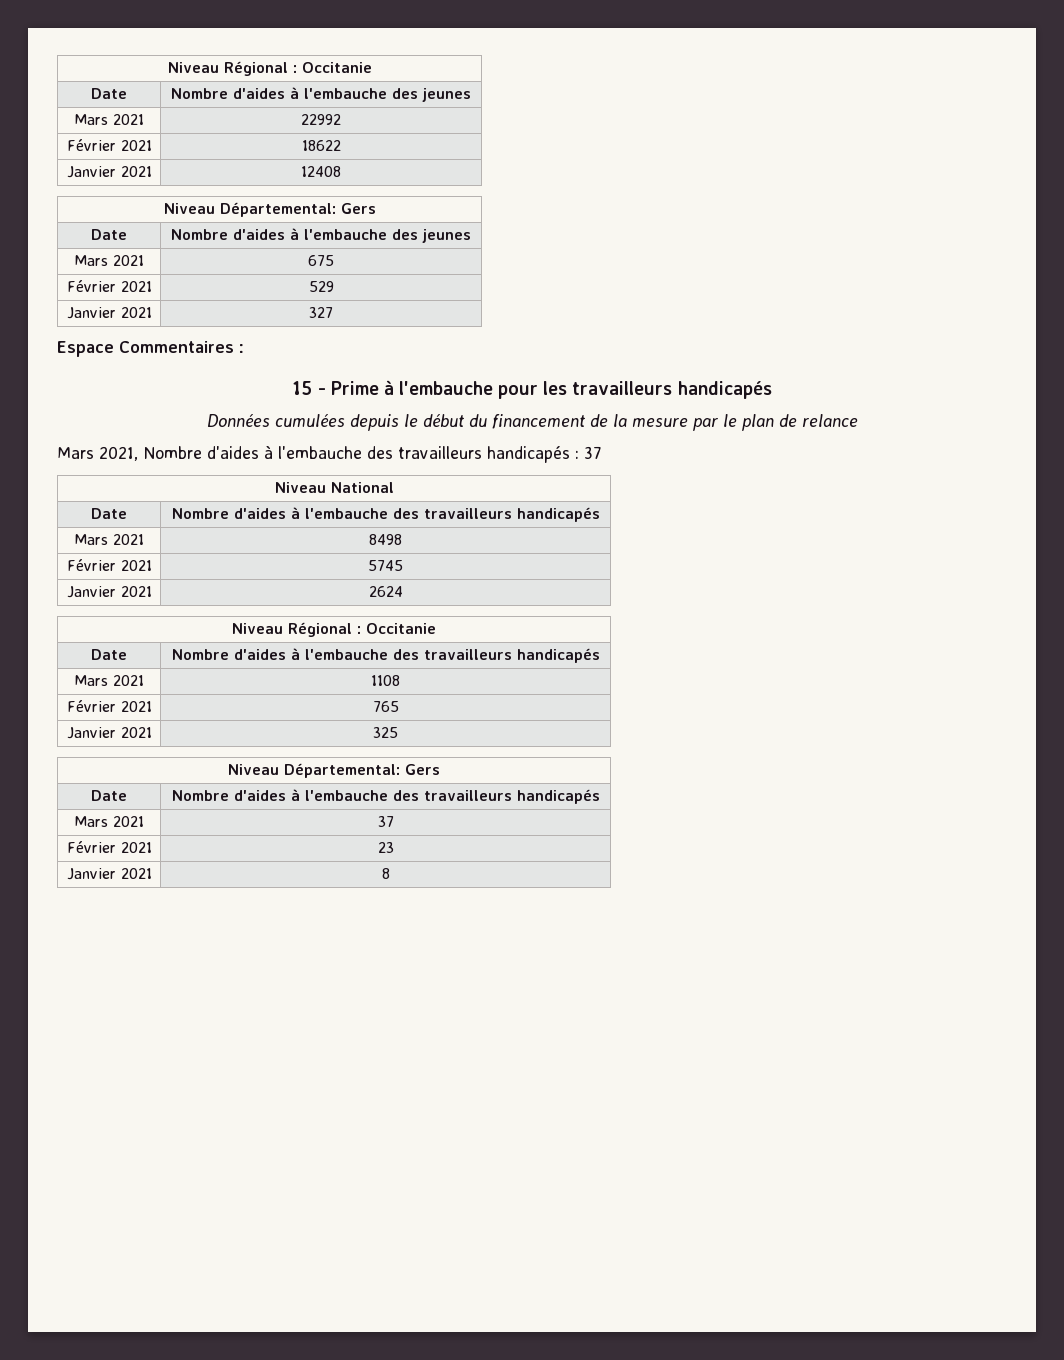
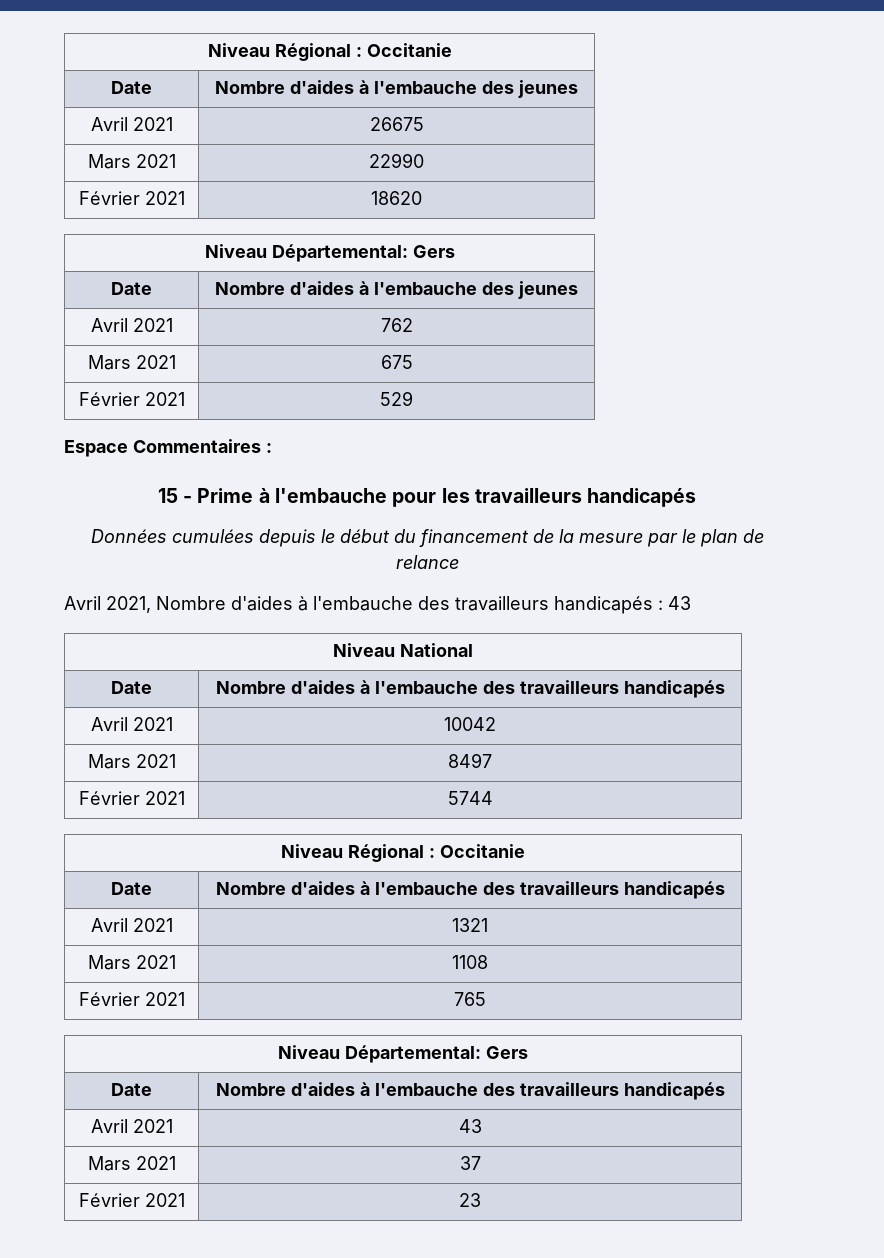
- Mars 2021 | 22992
- Février 2021 | 18622
- Janvier 2021 | 12408
+ Avril 2021 | 26675
+ Mars 2021 | 22990
+ Février 2021 | 18620
+ Avril 2021 | 762
- Janvier 2021 | 327
- Mars 2021, Nombre d'aides à l'embauche des travailleurs handicapés : 37
+ Avril 2021, Nombre d'aides à l'embauche des travailleurs handicapés : 43
- Mars 2021 | 8498
- Février 2021 | 5745
- Janvier 2021 | 2624
+ Avril 2021 | 10042
+ Mars 2021 | 8497
+ Février 2021 | 5744
+ Avril 2021 | 1321
- Janvier 2021 | 325
+ Avril 2021 | 43
- Janvier 2021 | 8

